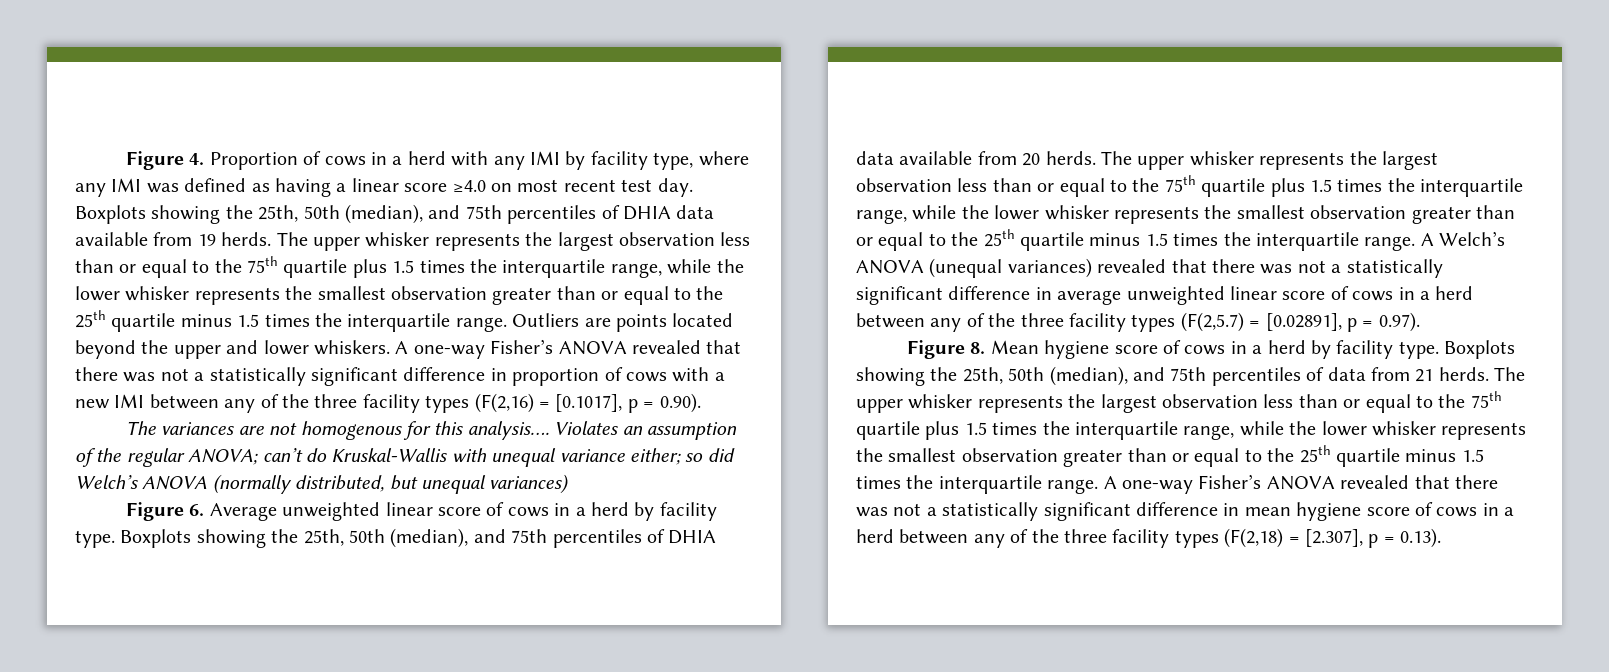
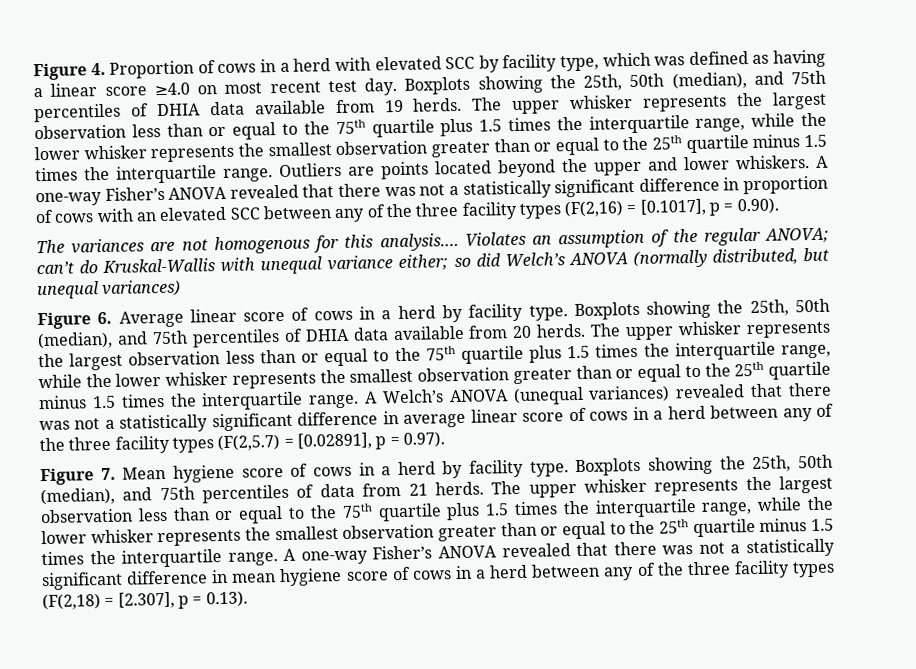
- Figure 4. Proportion of cows in a herd with any IMI by facility type, where any IMI was defined as having a linear score ≥4.0 on most recent test day.
+ Figure 4. Proportion of cows in a herd with elevated SCC by facility type, which was defined as having a linear score ≥4.0 on most recent test day.
- A one-way Fisher’s ANOVA revealed that there was not a statistically significant difference in proportion of cows with a new IMI between any of the three facility types (F(2,16) = [0.1017], p = 0.90).
+ A one-way Fisher’s ANOVA revealed that there was not a statistically significant difference in proportion of cows with an elevated SCC between any of the three facility types (F(2,16) = [0.1017], p = 0.90).
- Figure 6. Average unweighted linear score of cows in a herd by facility type.
+ Figure 6. Average linear score of cows in a herd by facility type.
- A Welch’s ANOVA (unequal variances) revealed that there was not a statistically significant difference in average unweighted linear score of cows in a herd between any of the three facility types (F(2,5.7) = [0.02891], p = 0.97).
+ A Welch’s ANOVA (unequal variances) revealed that there was not a statistically significant difference in average linear score of cows in a herd between any of the three facility types (F(2,5.7) = [0.02891], p = 0.97).
- Figure 8. Mean hygiene score of cows in a herd by facility type.
+ Figure 7. Mean hygiene score of cows in a herd by facility type.

